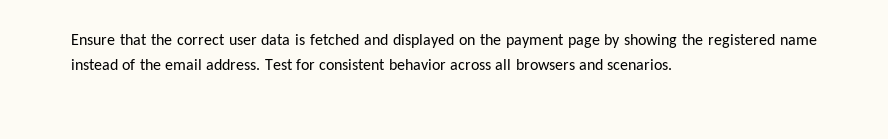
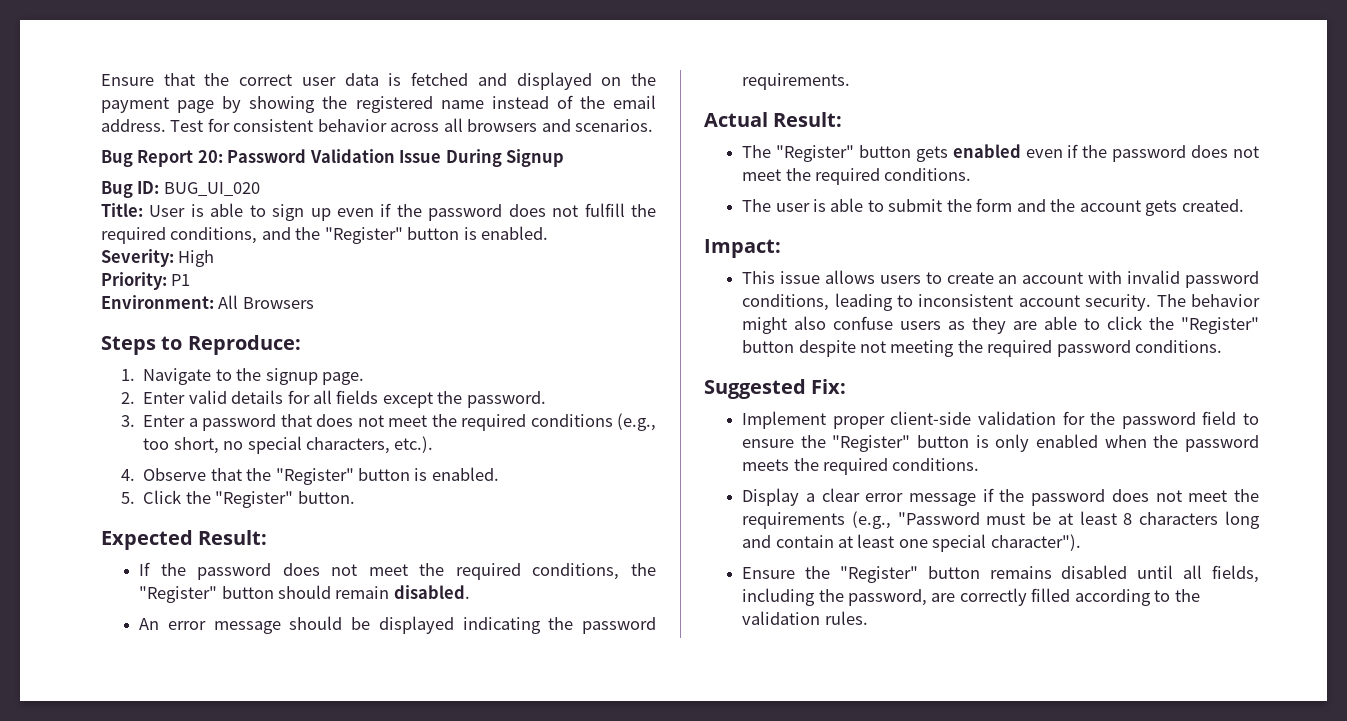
+ Bug Report 20: Password Validation Issue During Signup
+ Bug ID: BUG_UI_020
+ Title: User is able to sign up even if the password does not fulfill the required conditions, and the "Register" button is enabled.
+ Severity: High
+ Priority: P1
+ Environment: All Browsers
+ Steps to Reproduce:
+ 1. Navigate to the signup page.
+ 2. Enter valid details for all fields except the password.
+ 3. Enter a password that does not meet the required conditions (e.g., too short, no special characters, etc.).
+ 4. Observe that the "Register" button is enabled.
+ 5. Click the "Register" button.
+ Expected Result:
+ If the password does not meet the required conditions, the "Register" button should remain disabled.
+ An error message should be displayed indicating the password requirements.
+ Actual Result:
+ The "Register" button gets enabled even if the password does not meet the required conditions.
+ The user is able to submit the form and the account gets created.
+ Impact:
+ This issue allows users to create an account with invalid password conditions, leading to inconsistent account security. The behavior might also confuse users as they are able to click the "Register" button despite not meeting the required password conditions.
+ Suggested Fix:
+ Implement proper client-side validation for the password field to ensure the "Register" button is only enabled when the password meets the required conditions.
+ Display a clear error message if the password does not meet the requirements (e.g., "Password must be at least 8 characters long and contain at least one special character").
+ Ensure the "Register" button remains disabled until all fields, including the password, are correctly filled according to the validation rules.

